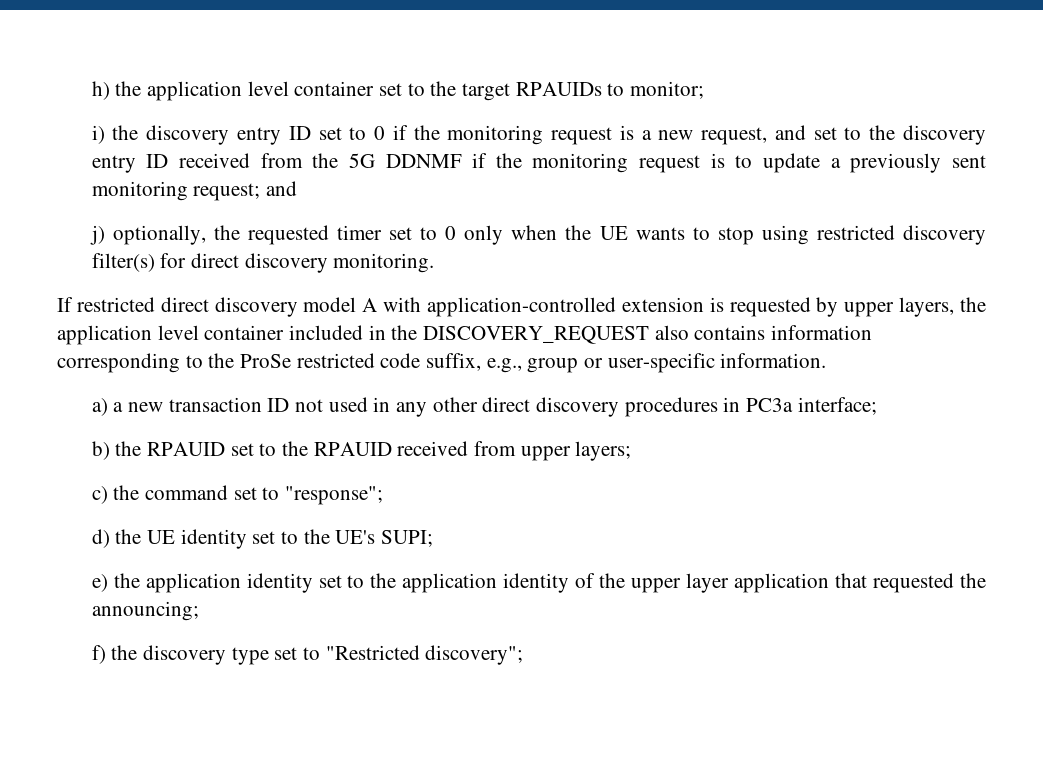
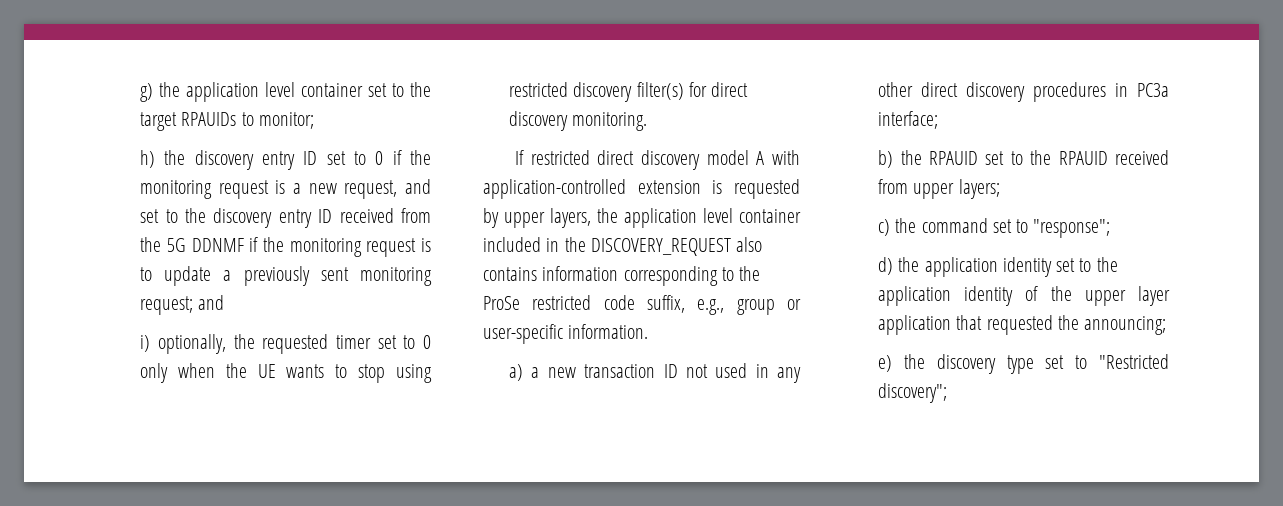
- h) the application level container set to the target RPAUIDs to monitor;
+ g) the application level container set to the target RPAUIDs to monitor;
- i) the discovery entry ID set to 0 if the monitoring request is a new request, and set to the discovery entry ID received from the 5G DDNMF if the monitoring request is to update a previously sent monitoring request; and
+ h) the discovery entry ID set to 0 if the monitoring request is a new request, and set to the discovery entry ID received from the 5G DDNMF if the monitoring request is to update a previously sent monitoring request; and
- j) optionally, the requested timer set to 0 only when the UE wants to stop using restricted discovery filter(s) for direct discovery monitoring.
+ i) optionally, the requested timer set to 0 only when the UE wants to stop using restricted discovery filter(s) for direct discovery monitoring.
- d) the UE identity set to the UE's SUPI;
- e) the application identity set to the application identity of the upper layer application that requested the announcing;
+ d) the application identity set to the application identity of the upper layer application that requested the announcing;
- f) the discovery type set to "Restricted discovery";
+ e) the discovery type set to "Restricted discovery";

